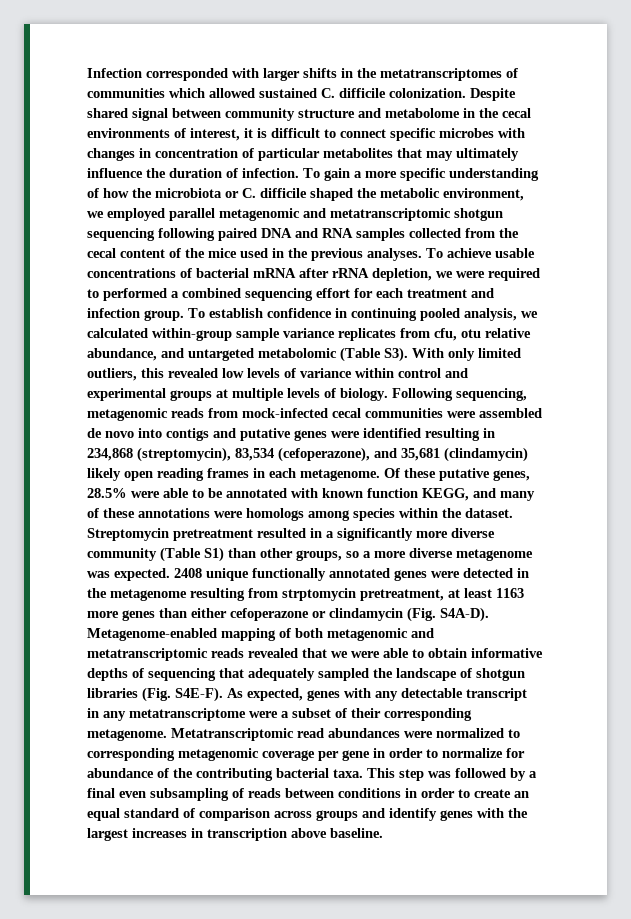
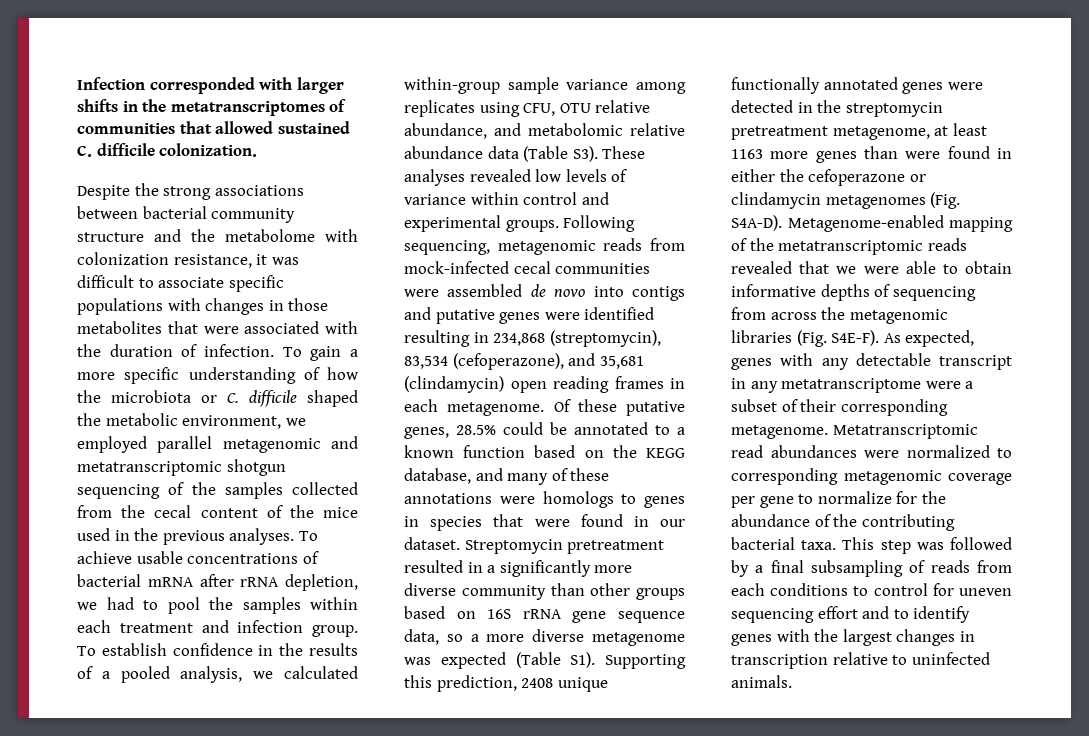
- Infection corresponded with larger shifts in the metatranscriptomes of communities which allowed sustained C. difficile colonization. Despite shared signal between community structure and metabolome in the cecal environments of interest, it is difficult to connect specific microbes with changes in concentration of particular metabolites that may ultimately influence the duration of infection.
+ Infection corresponded with larger shifts in the metatranscriptomes of communities that allowed sustained C. difficile colonization.
+ Despite the strong associations between bacterial community structure and the metabolome with colonization resistance, it was difficult to associate specific populations with changes in those metabolites that were associated with the duration of infection.
- To gain a more specific understanding of how the microbiota or C. difficile shaped the metabolic environment, we employed parallel metagenomic and metatranscriptomic shotgun sequencing following paired DNA and RNA samples collected from the cecal content of the mice used in the previous analyses.
+ To gain a more specific understanding of how the microbiota or C. difficile shaped the metabolic environment, we employed parallel metagenomic and metatranscriptomic shotgun sequencing of the samples collected from the cecal content of the mice used in the previous analyses.
- To achieve usable concentrations of bacterial mRNA after rRNA depletion, we were required to performed a combined sequencing effort for each treatment and infection group.
+ To achieve usable concentrations of bacterial mRNA after rRNA depletion, we had to pool the samples within each treatment and infection group.
- To establish confidence in continuing pooled analysis, we calculated within-group sample variance replicates from cfu, otu relative abundance, and untargeted metabolomic (Table S3). With only limited outliers, this revealed low levels of variance within control and experimental groups at multiple levels of biology.
+ To establish confidence in the results of a pooled analysis, we calculated within-group sample variance among replicates using CFU, OTU relative abundance, and metabolomic relative abundance data (Table S3). These analyses revealed low levels of variance within control and experimental groups.
- Following sequencing, metagenomic reads from mock-infected cecal communities were assembled de novo into contigs and putative genes were identified resulting in 234,868 (streptomycin), 83,534 (cefoperazone), and 35,681 (clindamycin) likely open reading frames in each metagenome.
+ Following sequencing, metagenomic reads from mock-infected cecal communities were assembled de novo into contigs and putative genes were identified resulting in 234,868 (streptomycin), 83,534 (cefoperazone), and 35,681 (clindamycin) open reading frames in each metagenome.
- Of these putative genes, 28.5% were able to be annotated with known function KEGG, and many of these annotations were homologs among species within the dataset.
+ Of these putative genes, 28.5% could be annotated to a known function based on the KEGG database, and many of these annotations were homologs to genes in species that were found in our dataset.
- Streptomycin pretreatment resulted in a significantly more diverse community (Table S1) than other groups, so a more diverse metagenome was expected. 2408 unique functionally annotated genes were detected in the metagenome resulting from strptomycin pretreatment, at least 1163 more genes than either cefoperazone or clindamycin (Fig. S4A-D).
+ Streptomycin pretreatment resulted in a significantly more diverse community than other groups based on 16S rRNA gene sequence data, so a more diverse metagenome was expected (Table S1). Supporting this prediction, 2408 unique functionally annotated genes were detected in the streptomycin pretreatment metagenome, at least 1163 more genes than were found in either the cefoperazone or clindamycin metagenomes (Fig. S4A-D).
- Metagenome-enabled mapping of both metagenomic and metatranscriptomic reads revealed that we were able to obtain informative depths of sequencing that adequately sampled the landscape of shotgun libraries (Fig. S4E-F).
+ Metagenome-enabled mapping of the metatranscriptomic reads revealed that we were able to obtain informative depths of sequencing from across the metagenomic libraries (Fig. S4E-F).
- Metatranscriptomic read abundances were normalized to corresponding metagenomic coverage per gene in order to normalize for abundance of the contributing bacterial taxa.
+ Metatranscriptomic read abundances were normalized to corresponding metagenomic coverage per gene to normalize for the abundance of the contributing bacterial taxa.
- This step was followed by a final even subsampling of reads between conditions in order to create an equal standard of comparison across groups and identify genes with the largest increases in transcription above baseline.
+ This step was followed by a final subsampling of reads from each conditions to control for uneven sequencing effort and to identify genes with the largest changes in transcription relative to uninfected animals.

